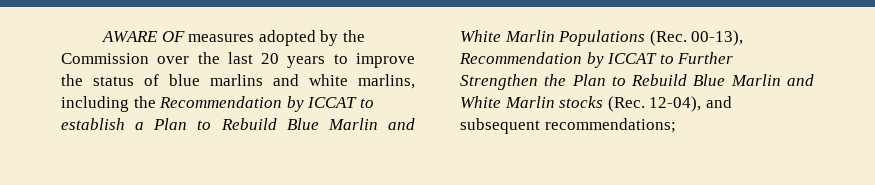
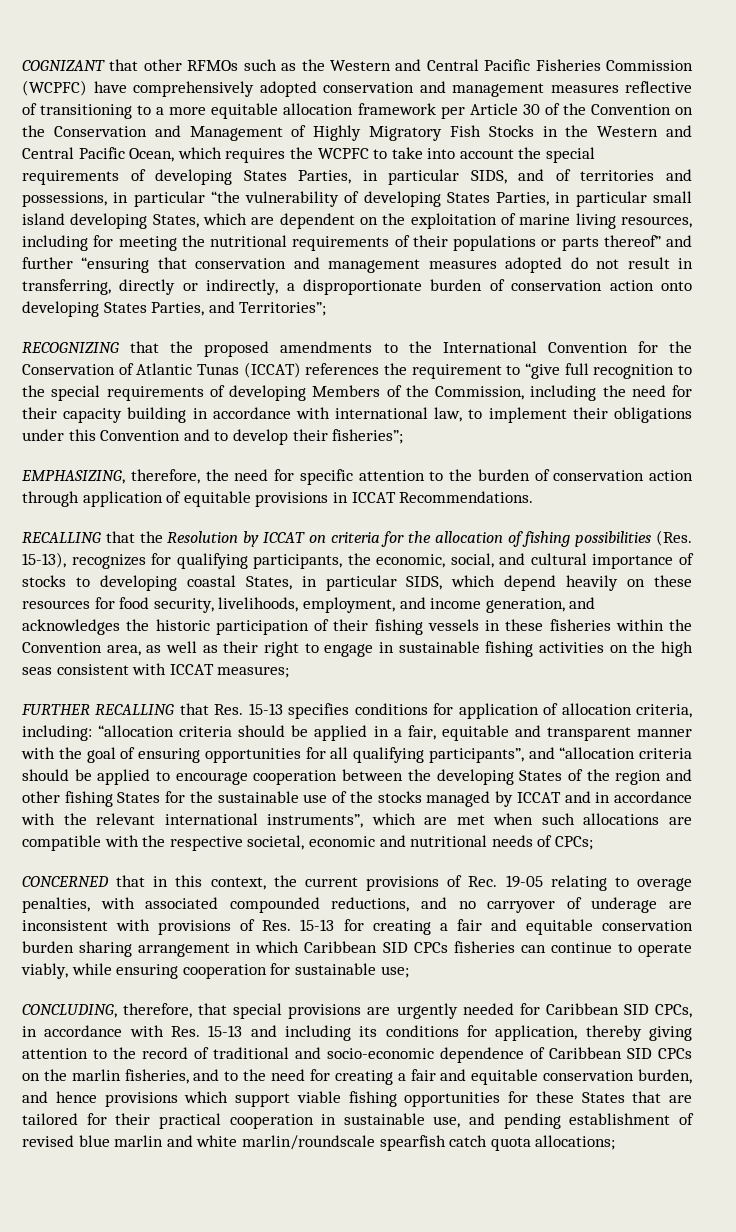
- AWARE OF measures adopted by the Commission over the last 20 years to improve the status of blue marlins and white marlins, including the Recommendation by ICCAT to establish a Plan to Rebuild Blue Marlin and White Marlin Populations (Rec. 00-13), Recommendation by ICCAT to Further Strengthen the Plan to Rebuild Blue Marlin and White Marlin stocks (Rec. 12-04), and subsequent recommendations;
+ COGNIZANT that other RFMOs such as the Western and Central Pacific Fisheries Commission (WCPFC) have comprehensively adopted conservation and management measures reflective of transitioning to a more equitable allocation framework per Article 30 of the Convention on the Conservation and Management of Highly Migratory Fish Stocks in the Western and Central Pacific Ocean, which requires the WCPFC to take into account the special requirements of developing States Parties, in particular SIDS, and of territories and possessions, in particular “the vulnerability of developing States Parties, in particular small island developing States, which are dependent on the exploitation of marine living resources, including for meeting the nutritional requirements of their populations or parts thereof” and further “ensuring that conservation and management measures adopted do not result in transferring, directly or indirectly, a disproportionate burden of conservation action onto developing States Parties, and Territories”;
+ RECOGNIZING that the proposed amendments to the International Convention for the Conservation of Atlantic Tunas (ICCAT) references the requirement to “give full recognition to the special requirements of developing Members of the Commission, including the need for their capacity building in accordance with international law, to implement their obligations under this Convention and to develop their fisheries”;
+ EMPHASIZING, therefore, the need for specific attention to the burden of conservation action through application of equitable provisions in ICCAT Recommendations.
+ RECALLING that the Resolution by ICCAT on criteria for the allocation of fishing possibilities (Res. 15-13), recognizes for qualifying participants, the economic, social, and cultural importance of stocks to developing coastal States, in particular SIDS, which depend heavily on these resources for food security, livelihoods, employment, and income generation, and acknowledges the historic participation of their fishing vessels in these fisheries within the Convention area, as well as their right to engage in sustainable fishing activities on the high seas consistent with ICCAT measures;
+ FURTHER RECALLING that Res. 15-13 specifies conditions for application of allocation criteria, including: “allocation criteria should be applied in a fair, equitable and transparent manner with the goal of ensuring opportunities for all qualifying participants”, and “allocation criteria should be applied to encourage cooperation between the developing States of the region and other fishing States for the sustainable use of the stocks managed by ICCAT and in accordance with the relevant international instruments”, which are met when such allocations are compatible with the respective societal, economic and nutritional needs of CPCs;
+ CONCERNED that in this context, the current provisions of Rec. 19-05 relating to overage penalties, with associated compounded reductions, and no carryover of underage are inconsistent with provisions of Res. 15-13 for creating a fair and equitable conservation burden sharing arrangement in which Caribbean SID CPCs fisheries can continue to operate viably, while ensuring cooperation for sustainable use;
+ CONCLUDING, therefore, that special provisions are urgently needed for Caribbean SID CPCs, in accordance with Res. 15-13 and including its conditions for application, thereby giving attention to the record of traditional and socio-economic dependence of Caribbean SID CPCs on the marlin fisheries, and to the need for creating a fair and equitable conservation burden, and hence provisions which support viable fishing opportunities for these States that are tailored for their practical cooperation in sustainable use, and pending establishment of revised blue marlin and white marlin/roundscale spearfish catch quota allocations;

